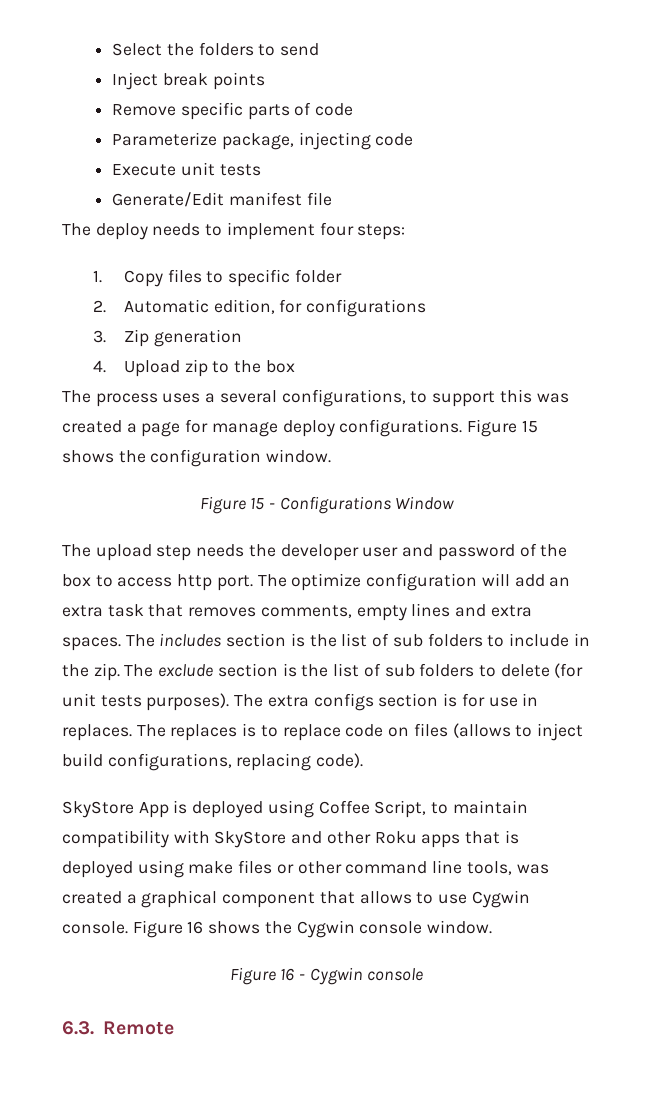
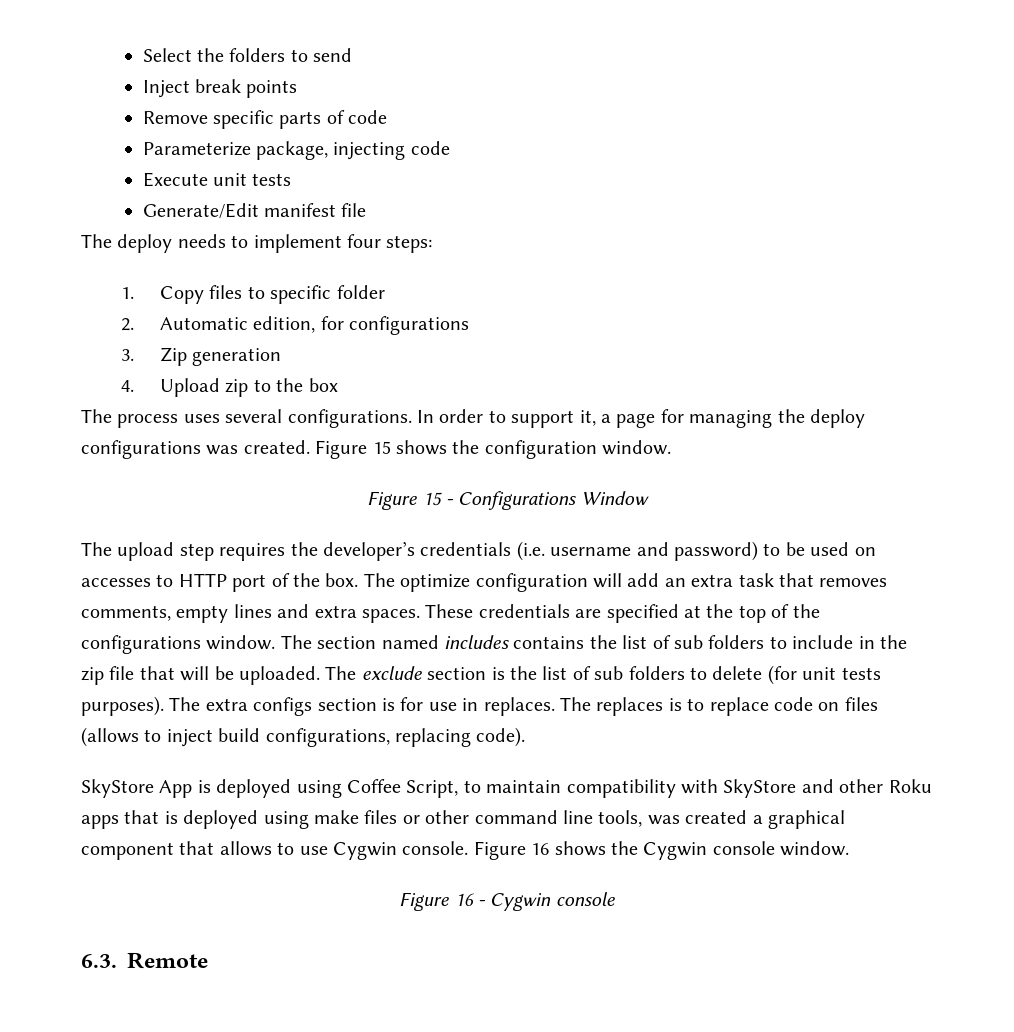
- The process uses a several configurations, to support this was created a page for manage deploy configurations.
+ The process uses several configurations. In order to support it, a page for managing the deploy configurations was created.
- The upload step needs the developer user and password of the box to access http port.
+ The upload step requires the developer’s credentials (i.e. username and password) to be used on accesses to HTTP port of the box.
- The includes section is the list of sub folders to include in the zip.
+ These credentials are specified at the top of the configurations window. The section named includes contains the list of sub folders to include in the zip file that will be uploaded.

